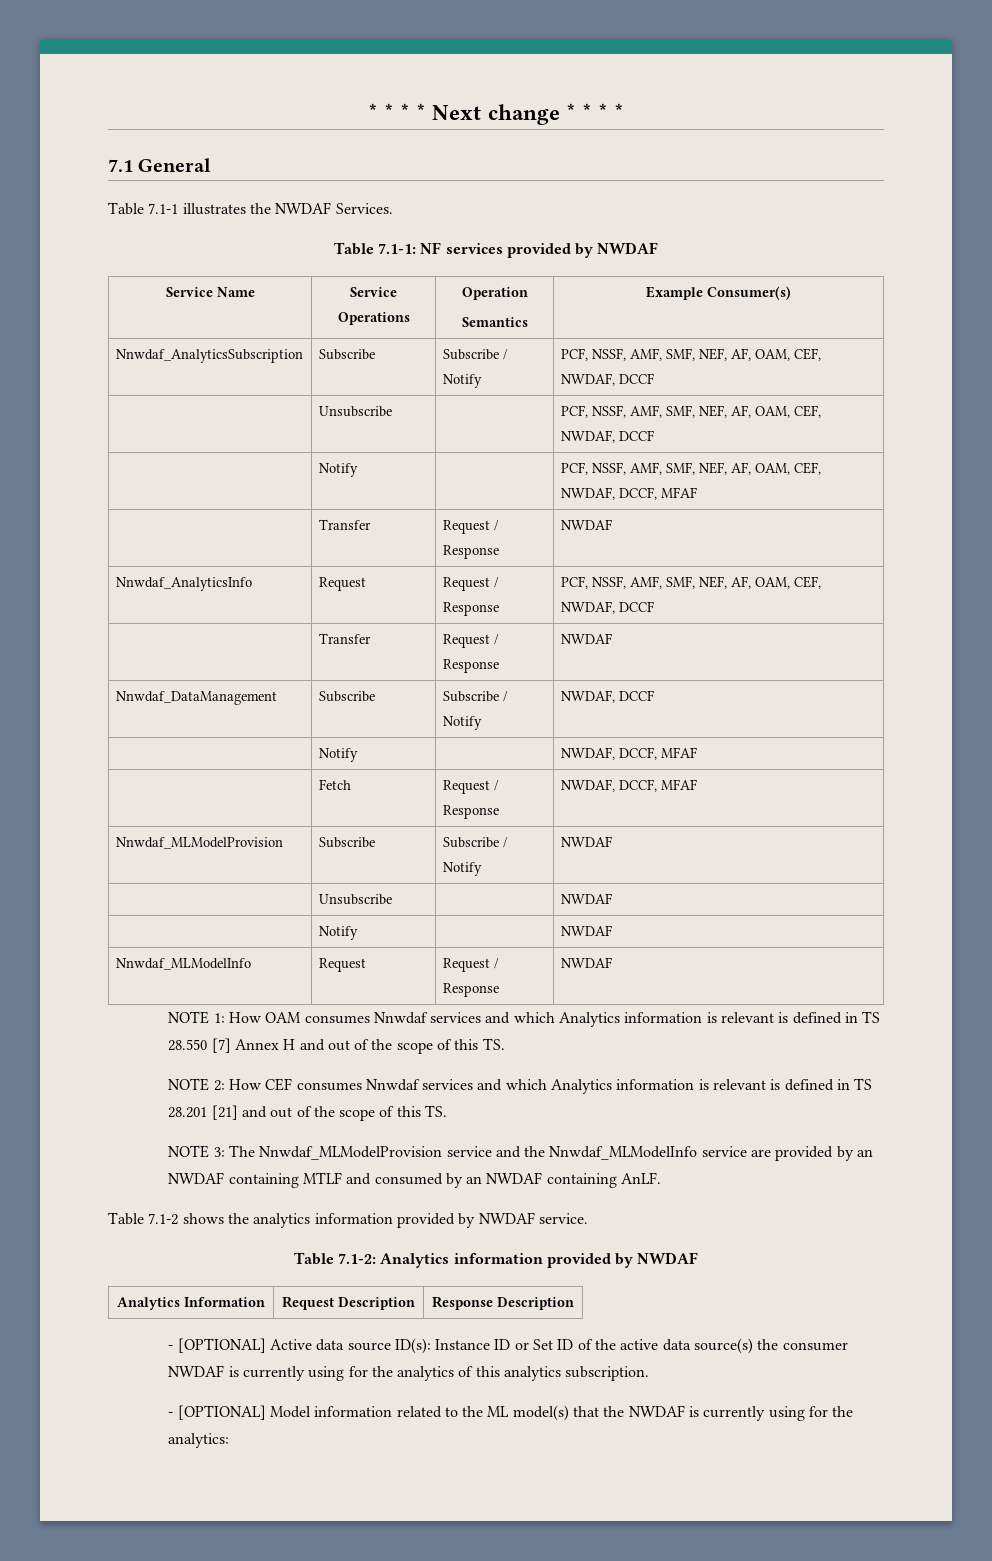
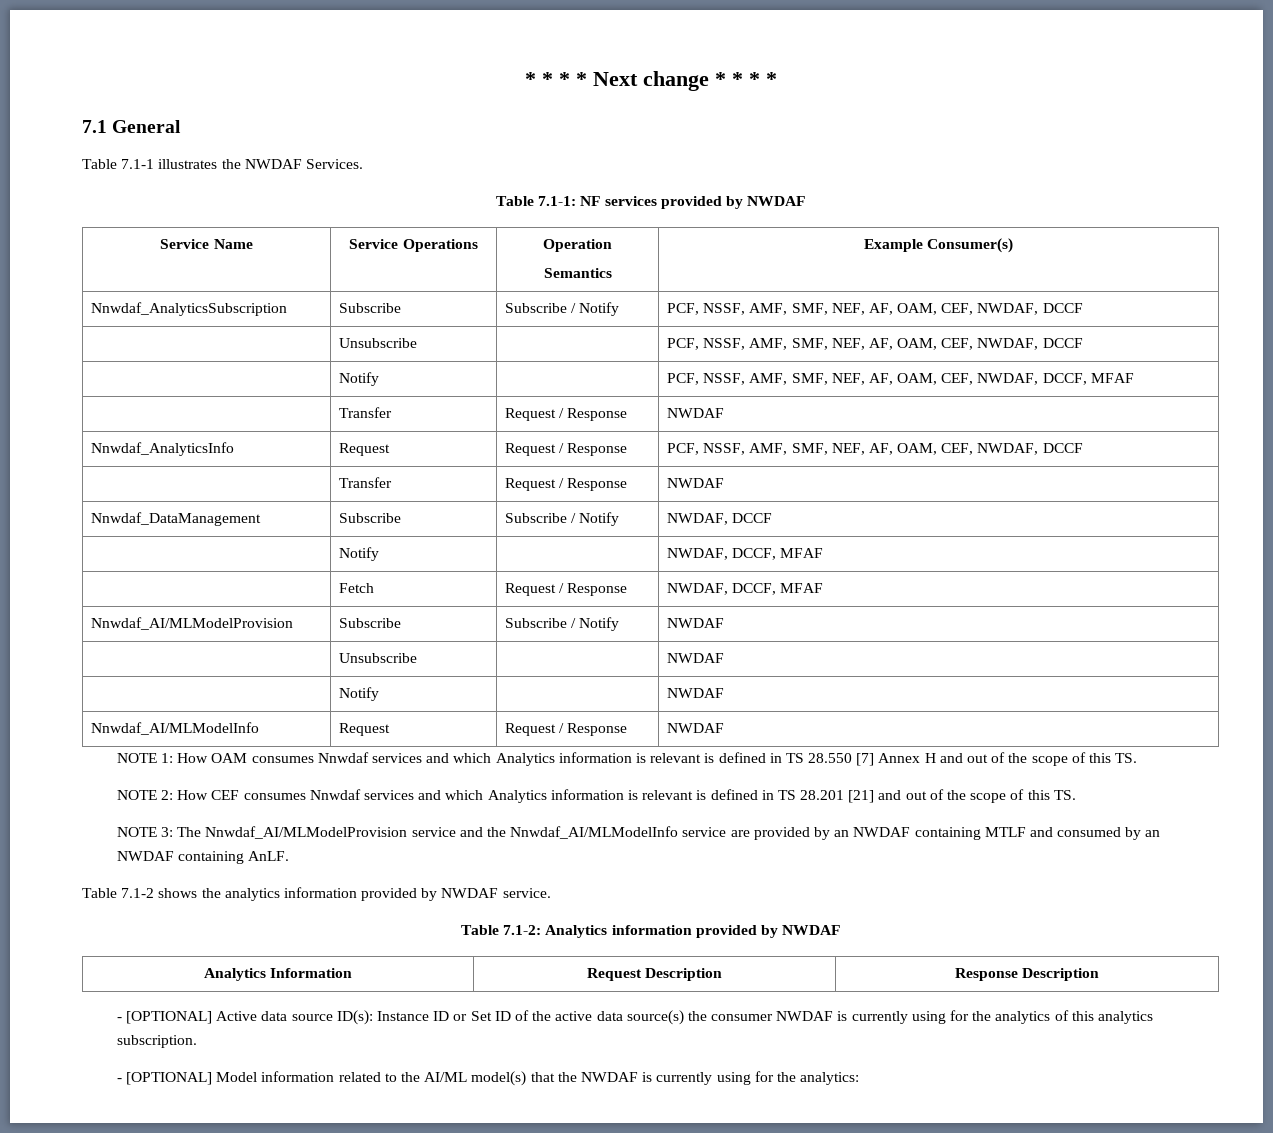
- Nnwdaf_MLModelProvision | Subscribe | Subscribe / Notify | NWDAF
+ Nnwdaf_AI/MLModelProvision | Subscribe | Subscribe / Notify | NWDAF
- Nnwdaf_MLModelInfo | Request | Request / Response | NWDAF
+ Nnwdaf_AI/MLModelInfo | Request | Request / Response | NWDAF
- NOTE 3: The Nnwdaf_MLModelProvision service and the Nnwdaf_MLModelInfo service are provided by an NWDAF containing MTLF and consumed by an NWDAF containing AnLF.
+ NOTE 3: The Nnwdaf_AI/MLModelProvision service and the Nnwdaf_AI/MLModelInfo service are provided by an NWDAF containing MTLF and consumed by an NWDAF containing AnLF.
- - [OPTIONAL] Model information related to the ML model(s) that the NWDAF is currently using for the analytics:
+ - [OPTIONAL] Model information related to the AI/ML model(s) that the NWDAF is currently using for the analytics:

